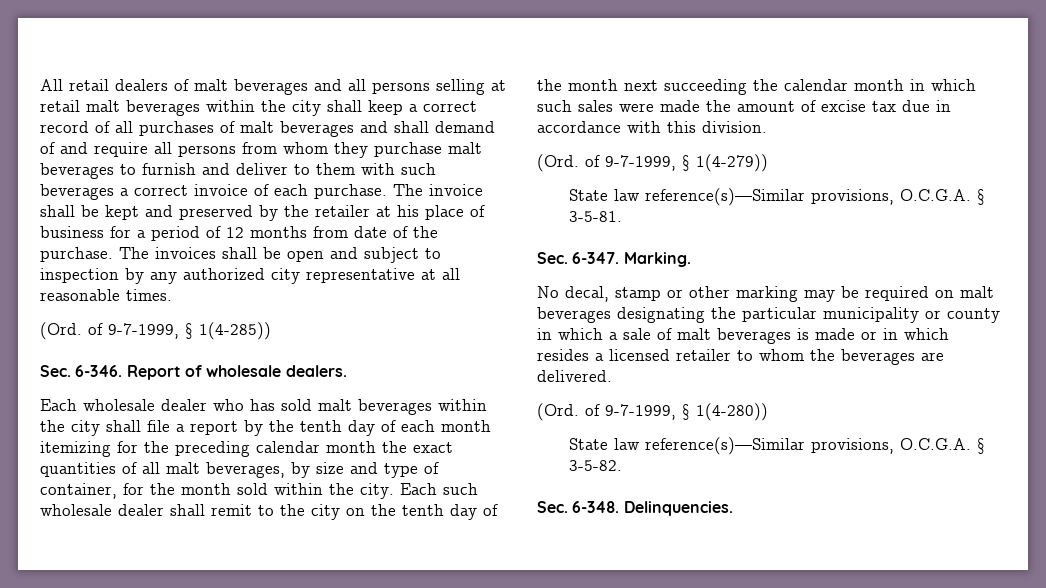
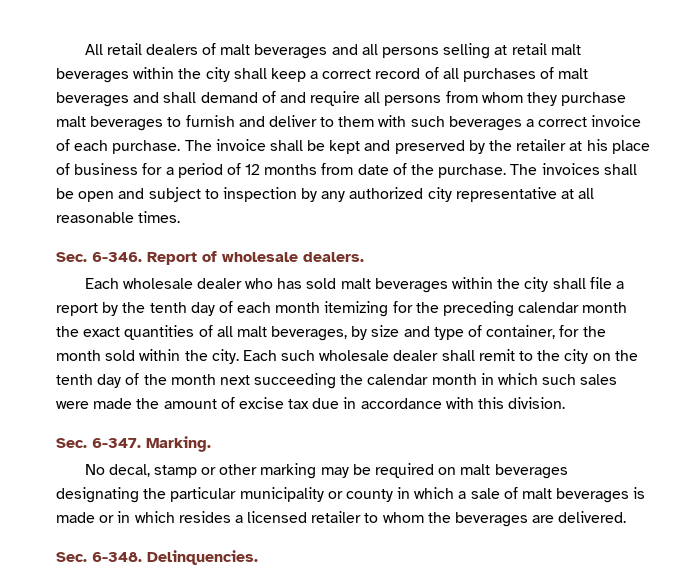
- (Ord. of 9-7-1999, § 1(4-285))
- (Ord. of 9-7-1999, § 1(4-279))
- State law reference(s)—Similar provisions, O.C.G.A. § 3-5-81.
- (Ord. of 9-7-1999, § 1(4-280))
- State law reference(s)—Similar provisions, O.C.G.A. § 3-5-82.

